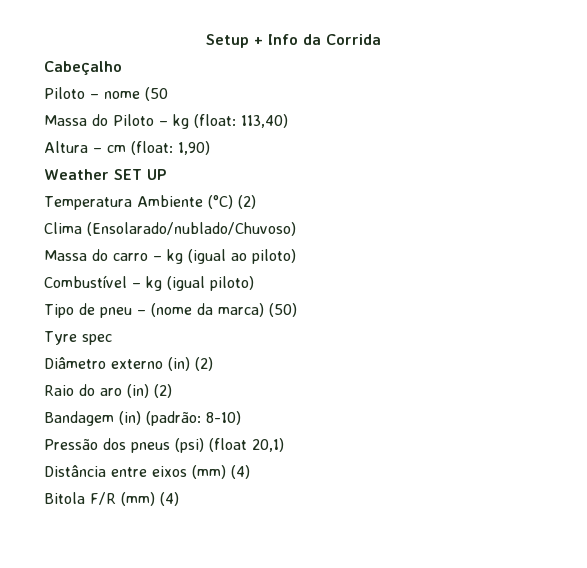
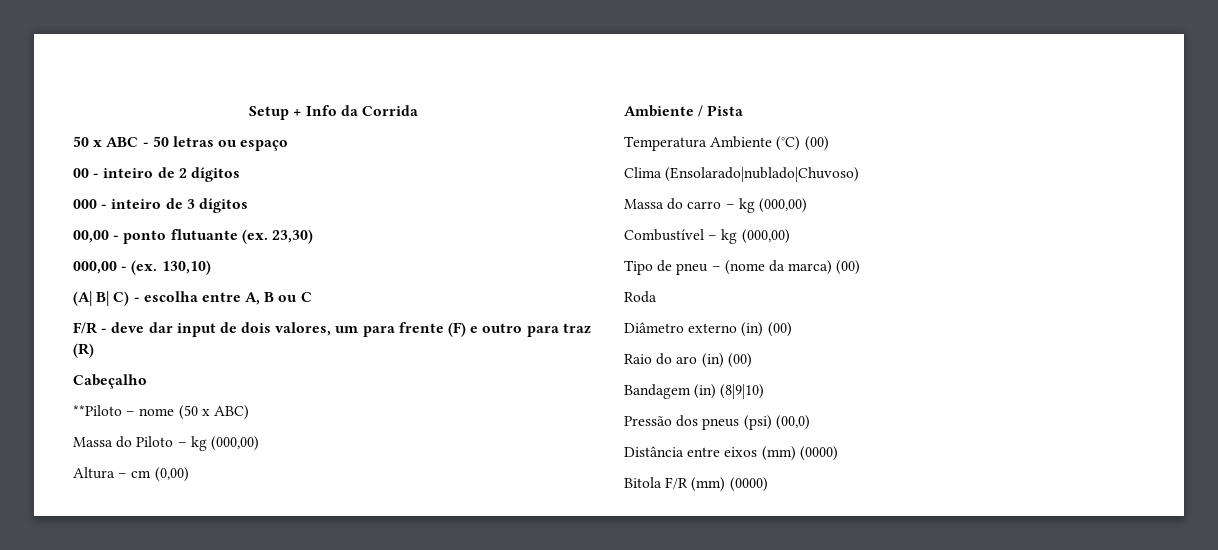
+ 50 x ABC - 50 letras ou espaço
+ 00 - inteiro de 2 dígitos
+ 000 - inteiro de 3 dígitos
+ 00,00 - ponto flutuante (ex. 23,30)
+ 000,00 - (ex. 130,10)
+ (A| B| C) - escolha entre A, B ou C
+ F/R - deve dar input de dois valores, um para frente (F) e outro para traz (R)
- Piloto – nome (50
+ **Piloto – nome (50 x ABC)
- Massa do Piloto – kg (float: 113,40)
+ Massa do Piloto – kg (000,00)
- Altura – cm (float: 1,90)
- Weather SET UP
+ Altura – cm (0,00)
+ Ambiente / Pista
- Temperatura Ambiente (°C) (2)
+ Temperatura Ambiente (°C) (00)
- Clima (Ensolarado/nublado/Chuvoso)
+ Clima (Ensolarado|nublado|Chuvoso)
- Massa do carro – kg (igual ao piloto)
+ Massa do carro – kg (000,00)
- Combustível – kg (igual piloto)
+ Combustível – kg (000,00)
- Tipo de pneu – (nome da marca) (50)
- Tyre spec
+ Tipo de pneu – (nome da marca) (00)
+ Roda
- Diâmetro externo (in) (2)
+ Diâmetro externo (in) (00)
- Raio do aro (in) (2)
+ Raio do aro (in) (00)
- Bandagem (in) (padrão: 8-10)
+ Bandagem (in) (8|9|10)
- Pressão dos pneus (psi) (float 20,1)
+ Pressão dos pneus (psi) (00,0)
- Distância entre eixos (mm) (4)
+ Distância entre eixos (mm) (0000)
- Bitola F/R (mm) (4)
+ Bitola F/R (mm) (0000)

